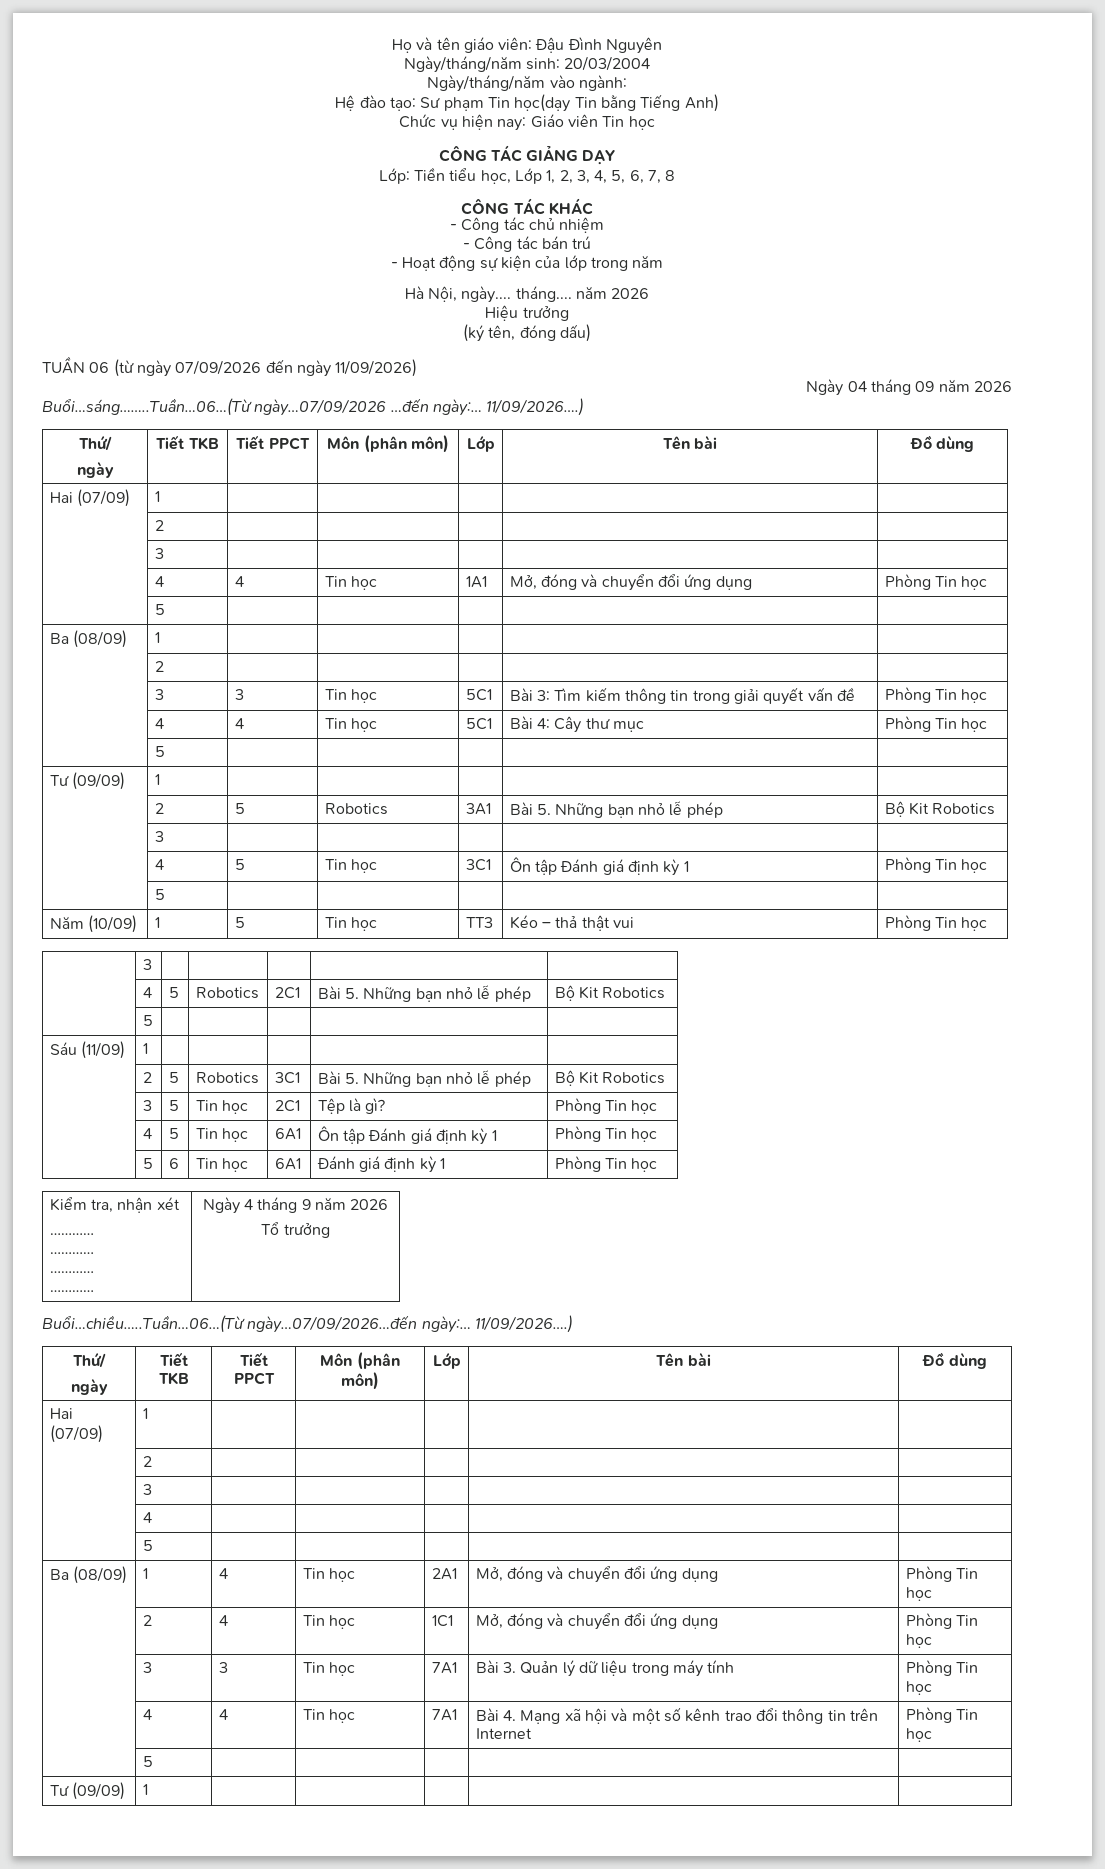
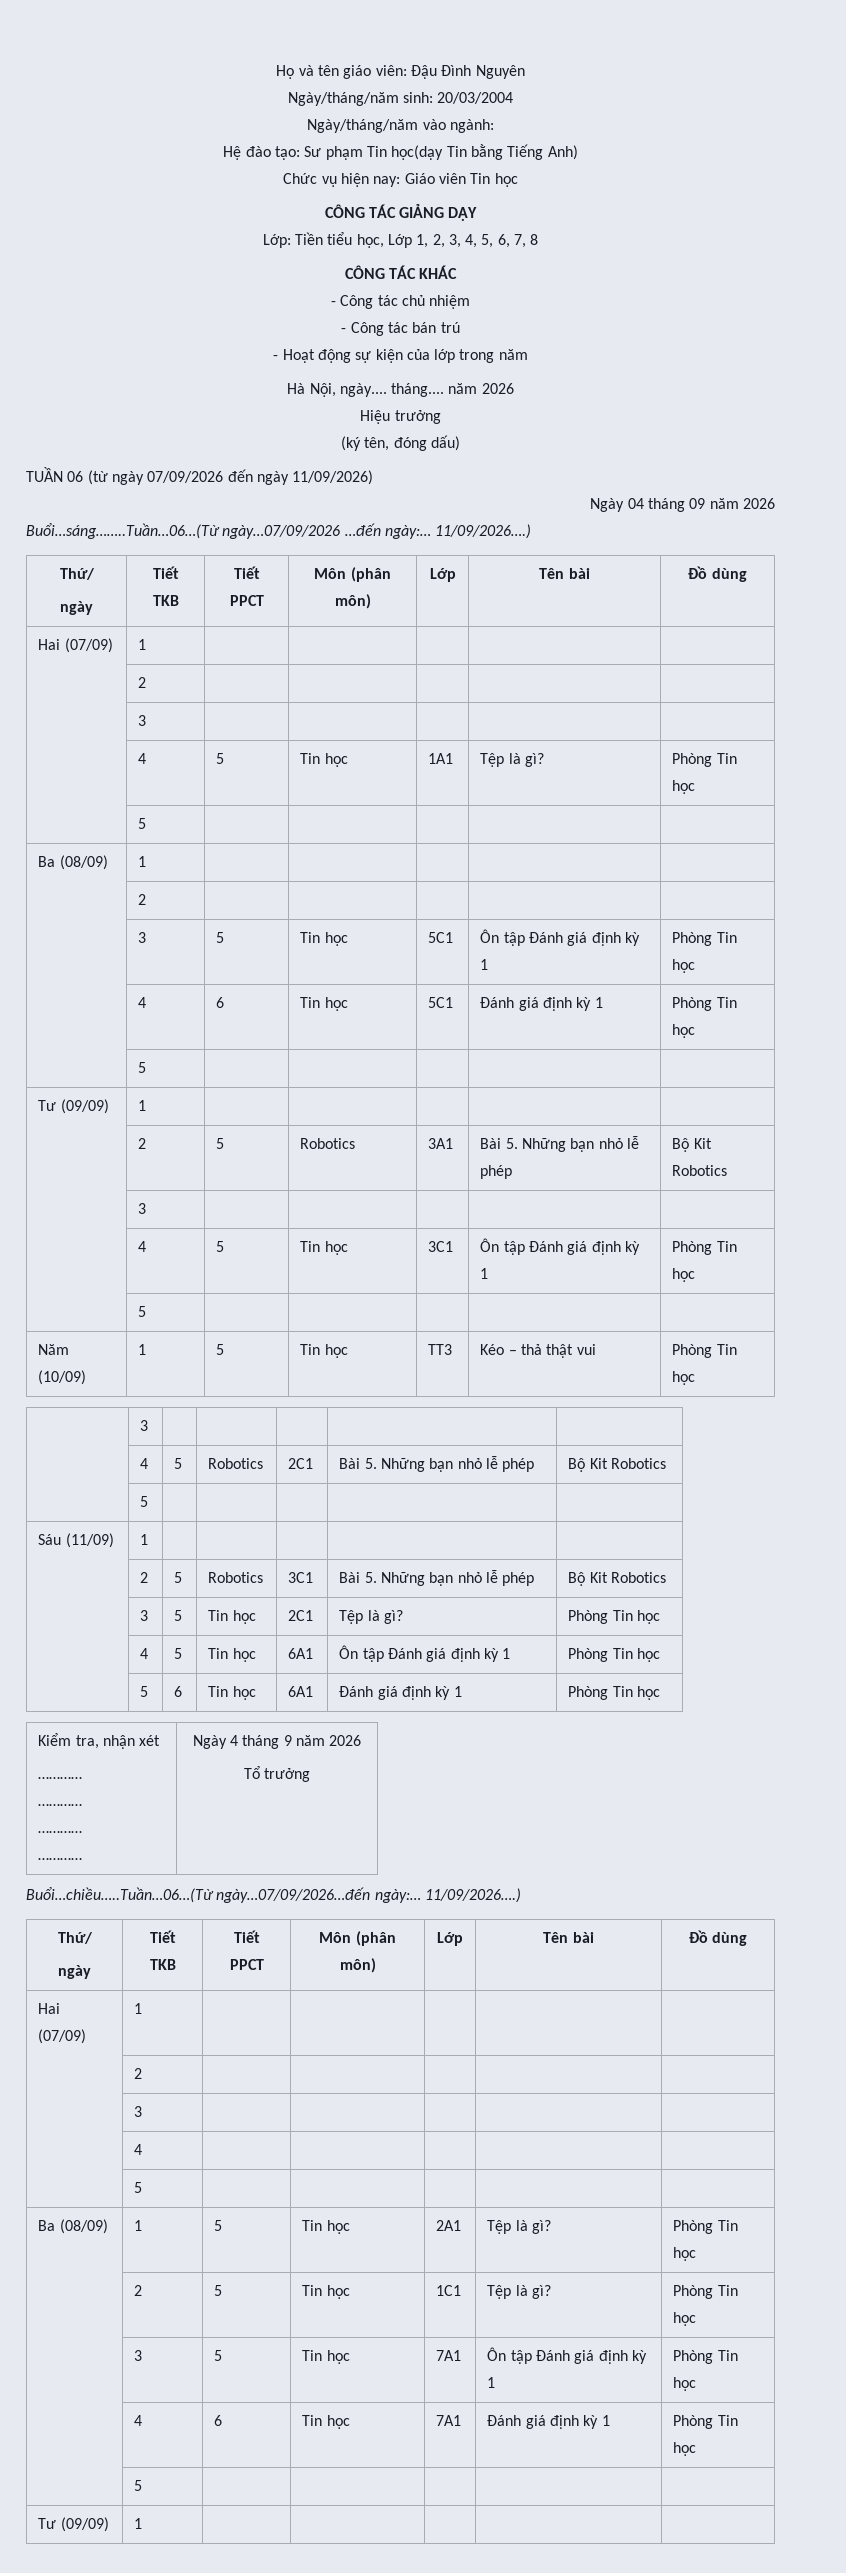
- | 4 | 4 | Tin học | 1A1 | Mở, đóng và chuyển đổi ứng dụng | Phòng Tin học
+ | 4 | 5 | Tin học | 1A1 | Tệp là gì? | Phòng Tin học
- | 3 | 3 | Tin học | 5C1 | Bài 3: Tìm kiếm thông tin trong giải quyết vấn đề | Phòng Tin học
- | 4 | 4 | Tin học | 5C1 | Bài 4: Cây thư mục | Phòng Tin học
+ | 3 | 5 | Tin học | 5C1 | Ôn tập Đánh giá định kỳ 1 | Phòng Tin học
+ | 4 | 6 | Tin học | 5C1 | Đánh giá định kỳ 1 | Phòng Tin học
- Ba (08/09) | 1 | 4 | Tin học | 2A1 | Mở, đóng và chuyển đổi ứng dụng | Phòng Tin học
+ Ba (08/09) | 1 | 5 | Tin học | 2A1 | Tệp là gì? | Phòng Tin học
- | 2 | 4 | Tin học | 1C1 | Mở, đóng và chuyển đổi ứng dụng | Phòng Tin học
- | 3 | 3 | Tin học | 7A1 | Bài 3. Quản lý dữ liệu trong máy tính | Phòng Tin học
- | 4 | 4 | Tin học | 7A1 | Bài 4. Mạng xã hội và một số kênh trao đổi thông tin trên Internet | Phòng Tin học
+ | 2 | 5 | Tin học | 1C1 | Tệp là gì? | Phòng Tin học
+ | 3 | 5 | Tin học | 7A1 | Ôn tập Đánh giá định kỳ 1 | Phòng Tin học
+ | 4 | 6 | Tin học | 7A1 | Đánh giá định kỳ 1 | Phòng Tin học

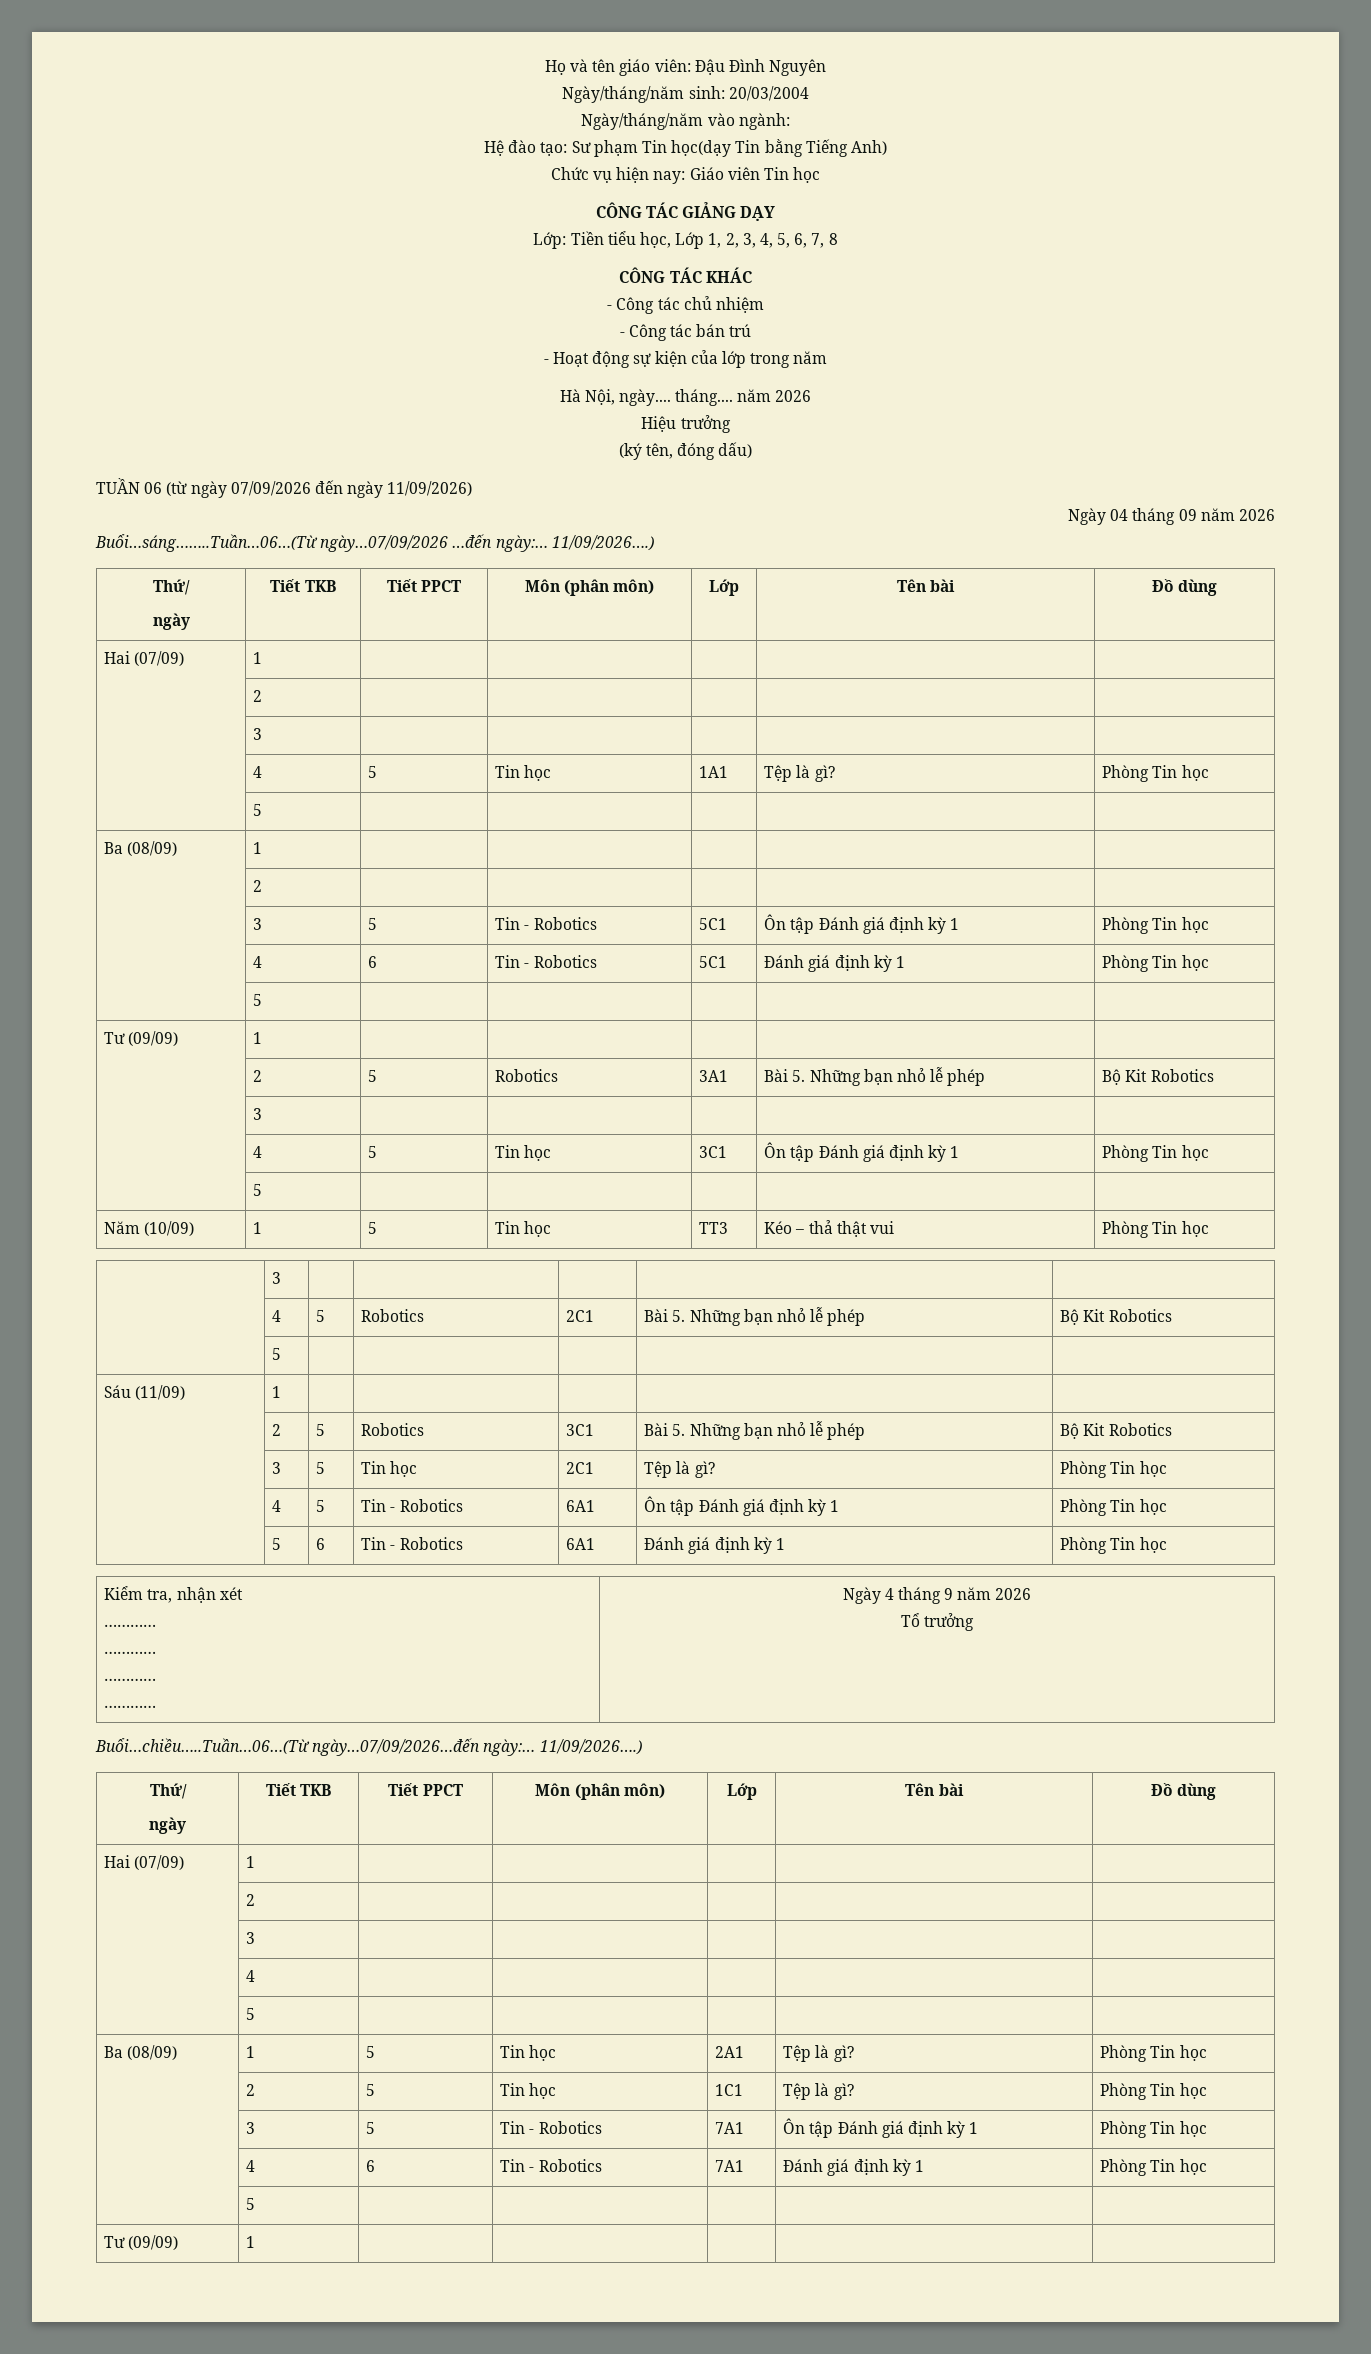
- | 3 | 5 | Tin học | 5C1 | Ôn tập Đánh giá định kỳ 1 | Phòng Tin học
+ | 3 | 5 | Tin - Robotics | 5C1 | Ôn tập Đánh giá định kỳ 1 | Phòng Tin học
- | 4 | 6 | Tin học | 5C1 | Đánh giá định kỳ 1 | Phòng Tin học
+ | 4 | 6 | Tin - Robotics | 5C1 | Đánh giá định kỳ 1 | Phòng Tin học
- | 4 | 5 | Tin học | 6A1 | Ôn tập Đánh giá định kỳ 1 | Phòng Tin học
+ | 4 | 5 | Tin - Robotics | 6A1 | Ôn tập Đánh giá định kỳ 1 | Phòng Tin học
- | 5 | 6 | Tin học | 6A1 | Đánh giá định kỳ 1 | Phòng Tin học
+ | 5 | 6 | Tin - Robotics | 6A1 | Đánh giá định kỳ 1 | Phòng Tin học
- | 3 | 5 | Tin học | 7A1 | Ôn tập Đánh giá định kỳ 1 | Phòng Tin học
+ | 3 | 5 | Tin - Robotics | 7A1 | Ôn tập Đánh giá định kỳ 1 | Phòng Tin học
- | 4 | 6 | Tin học | 7A1 | Đánh giá định kỳ 1 | Phòng Tin học
+ | 4 | 6 | Tin - Robotics | 7A1 | Đánh giá định kỳ 1 | Phòng Tin học

